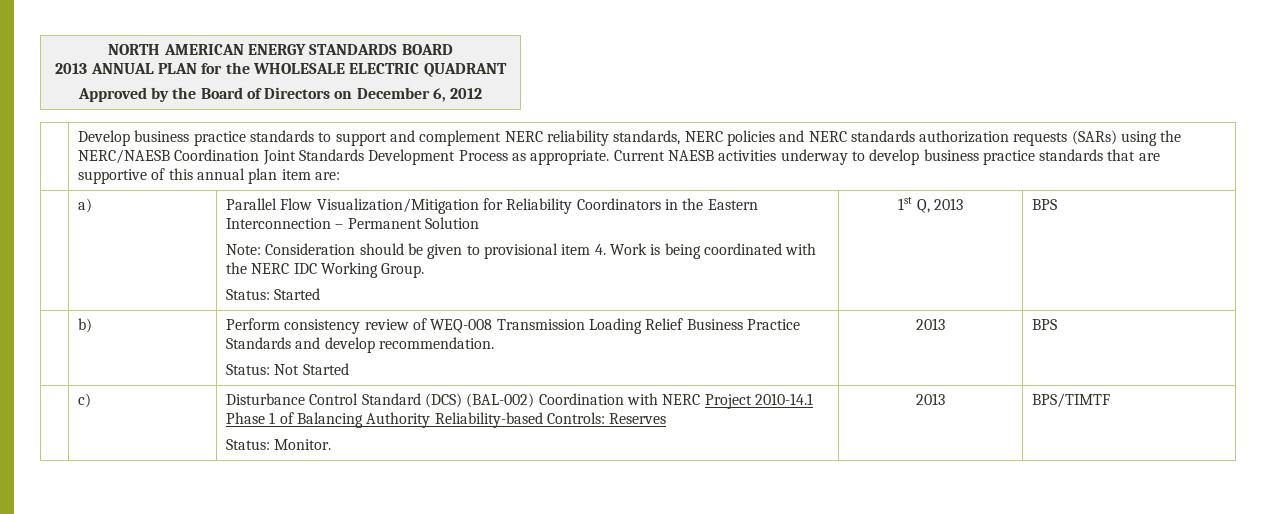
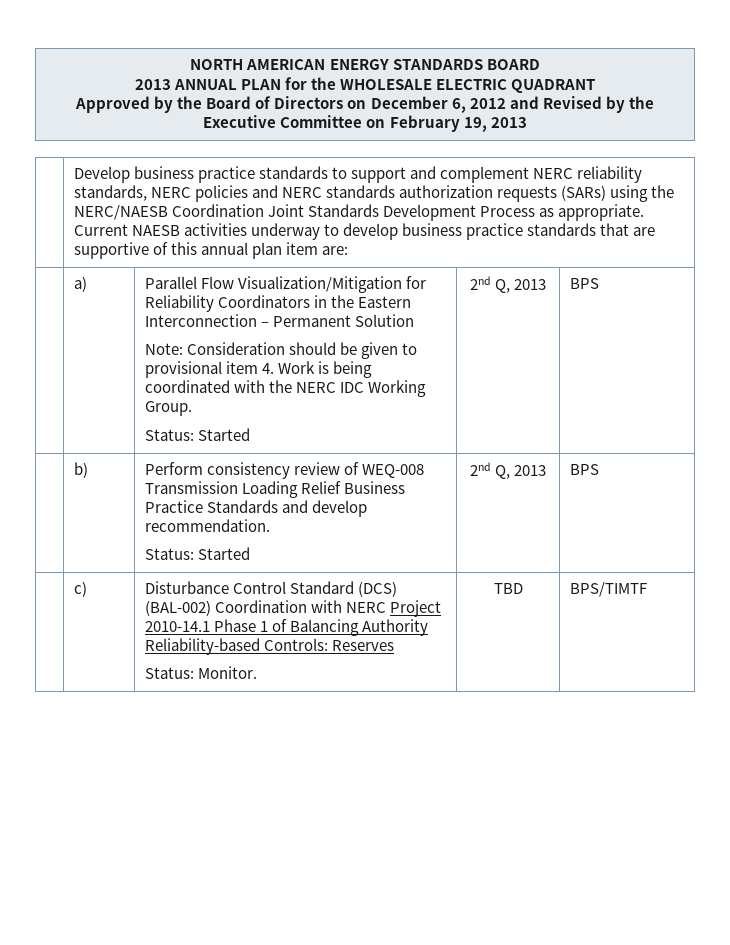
  NORTH AMERICAN ENERGY STANDARDS BOARD
  2013 ANNUAL PLAN for the WHOLESALE ELECTRIC QUADRANT
- Approved by the Board of Directors on December 6, 2012
+ Approved by the Board of Directors on December 6, 2012 and Revised by the Executive Committee on February 19, 2013
  | a) | Parallel Flow Visualization/Mitigation for Reliability Coordinators in the Eastern Interconnection – Permanent Solution
  Note: Consideration should be given to provisional item 4. Work is being coordinated with the NERC IDC Working Group.
- Status: Started | 1st Q, 2013 | BPS
+ Status: Started | 2nd Q, 2013 | BPS
  | b) | Perform consistency review of WEQ-008 Transmission Loading Relief Business Practice Standards and develop recommendation.
- Status: Not Started | 2013 | BPS
+ Status: Started | 2nd Q, 2013 | BPS
  | c) | Disturbance Control Standard (DCS) (BAL-002) Coordination with NERC Project 2010-14.1 Phase 1 of Balancing Authority Reliability-based Controls: Reserves
- Status: Monitor. | 2013 | BPS/TIMTF
+ Status: Monitor. | TBD | BPS/TIMTF

